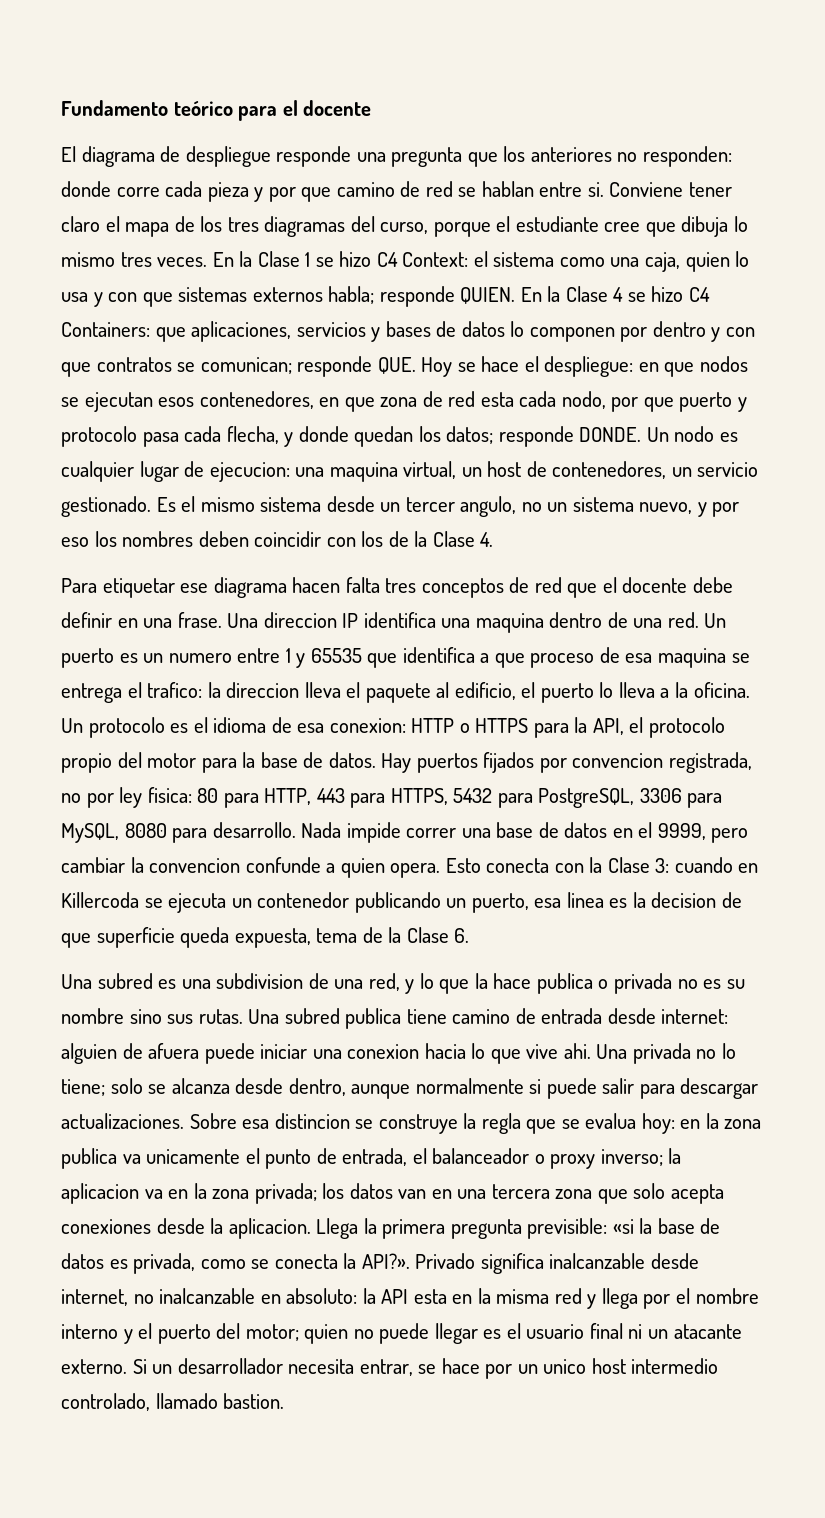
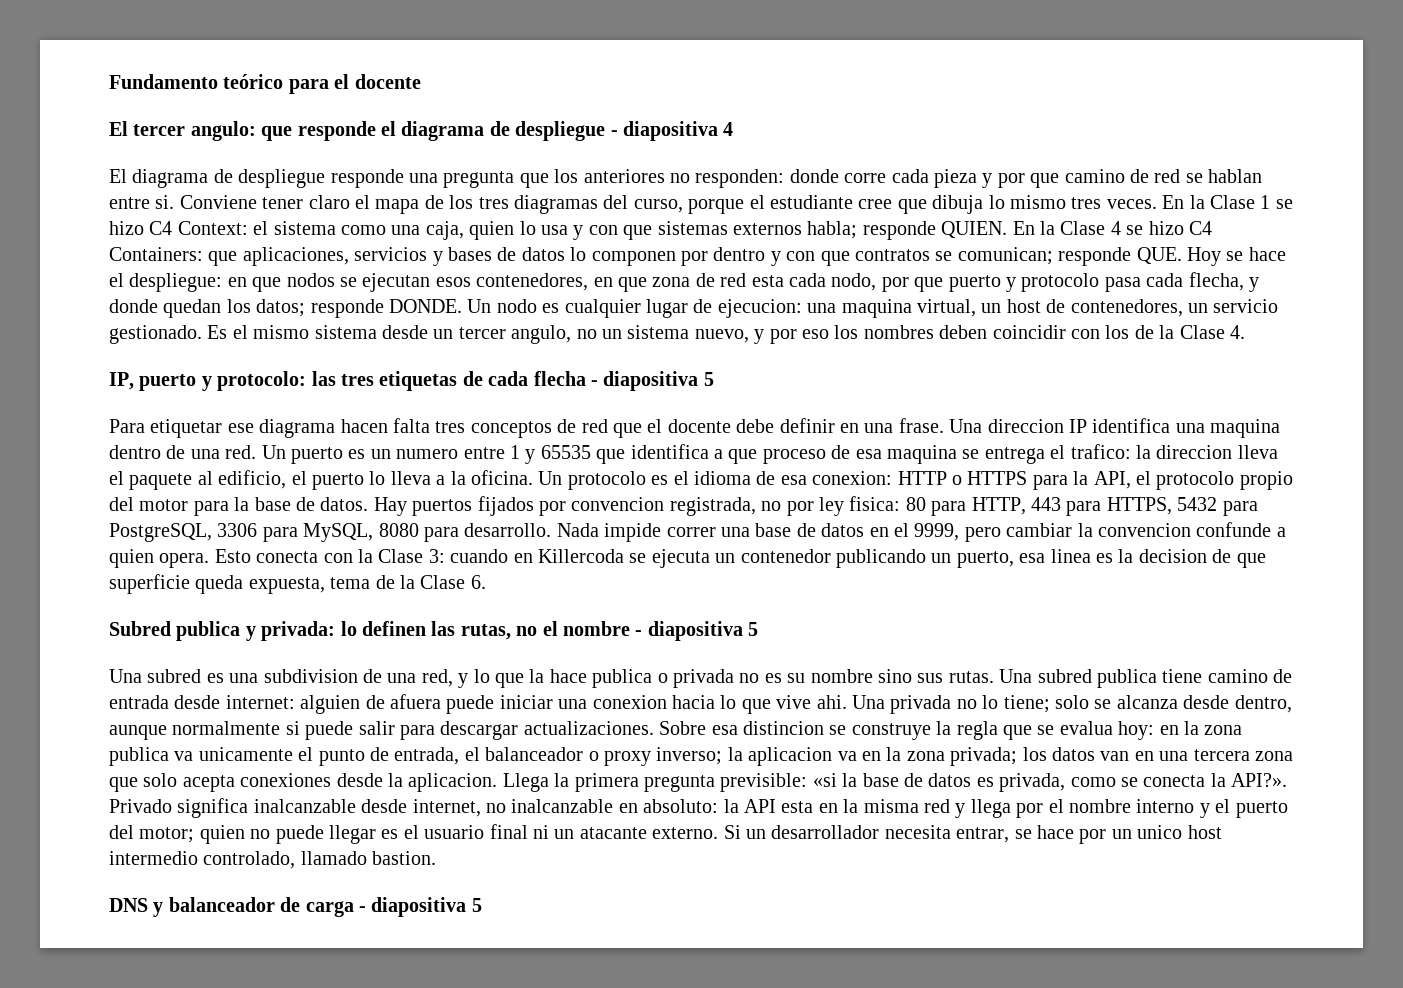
+ El tercer angulo: que responde el diagrama de despliegue - diapositiva 4
+ IP, puerto y protocolo: las tres etiquetas de cada flecha - diapositiva 5
+ Subred publica y privada: lo definen las rutas, no el nombre - diapositiva 5
+ DNS y balanceador de carga - diapositiva 5

